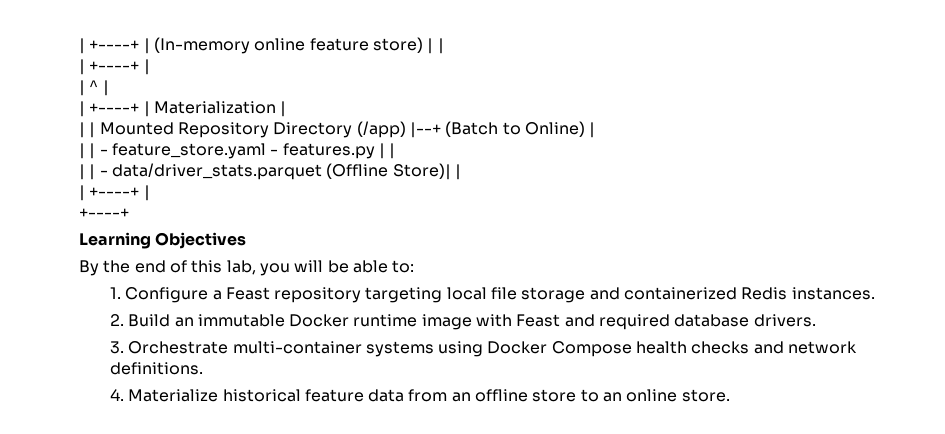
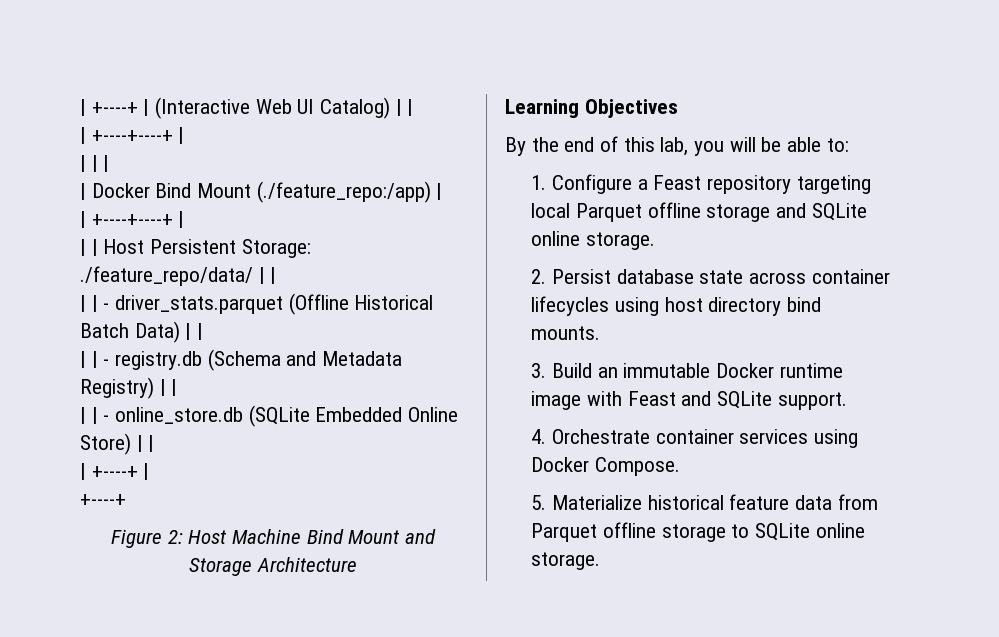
- | +----+ | (In-memory online feature store) | |
- | +----+ |
- | ^ |
- | +----+ | Materialization |
- | | Mounted Repository Directory (/app) |--+ (Batch to Online) |
- | | - feature_store.yaml - features.py | |
- | | - data/driver_stats.parquet (Offline Store)| |
+ | +----+ | (Interactive Web UI Catalog) | |
+ | +----+----+ |
+ | | |
+ | Docker Bind Mount (./feature_repo:/app) |
+ | +----+----+ |
+ | | Host Persistent Storage: ./feature_repo/data/ | |
+ | | - driver_stats.parquet (Offline Historical Batch Data) | |
+ | | - registry.db (Schema and Metadata Registry) | |
+ | | - online_store.db (SQLite Embedded Online Store) | |
  | +----+ |
  +----+
+ Figure 2: Host Machine Bind Mount and Storage Architecture
- 1. Configure a Feast repository targeting local file storage and containerized Redis instances.
- 2. Build an immutable Docker runtime image with Feast and required database drivers.
- 3. Orchestrate multi-container systems using Docker Compose health checks and network definitions.
- 4. Materialize historical feature data from an offline store to an online store.
+ 1. Configure a Feast repository targeting local Parquet offline storage and SQLite online storage.
+ 2. Persist database state across container lifecycles using host directory bind mounts.
+ 3. Build an immutable Docker runtime image with Feast and SQLite support.
+ 4. Orchestrate container services using Docker Compose.
+ 5. Materialize historical feature data from Parquet offline storage to SQLite online storage.

